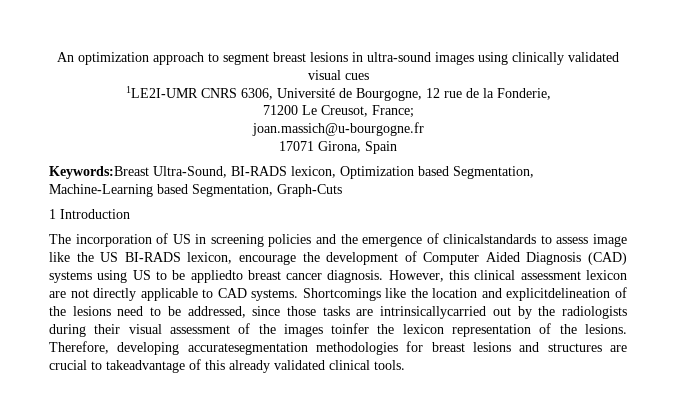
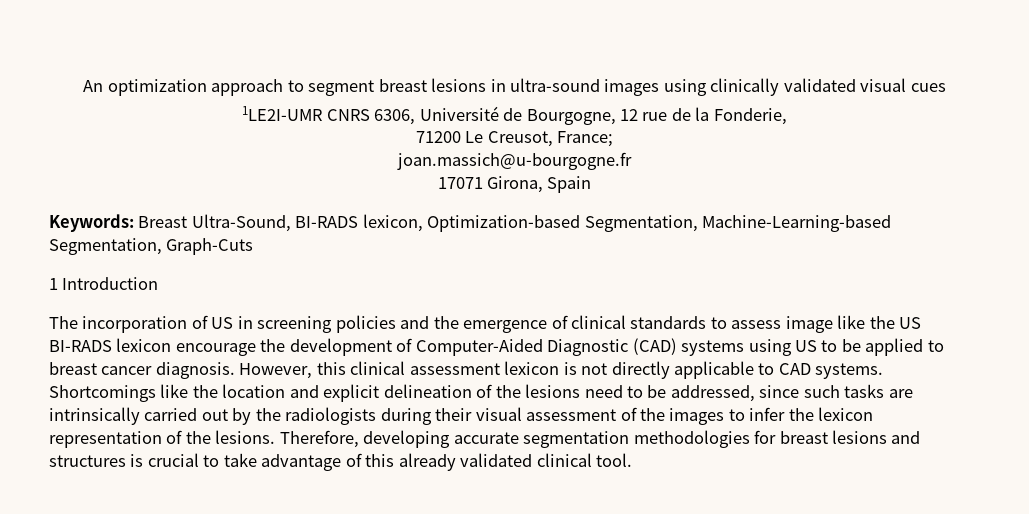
- Keywords:Breast Ultra-Sound, BI-RADS lexicon, Optimization based Segmentation, Machine-Learning based Segmentation, Graph-Cuts
+ Keywords: Breast Ultra-Sound, BI-RADS lexicon, Optimization-based Segmentation, Machine-Learning-based Segmentation, Graph-Cuts
- The incorporation of US in screening policies and the emergence of clinicalstandards to assess image like the US BI-RADS lexicon, encourage the development of Computer Aided Diagnosis (CAD) systems using US to be appliedto breast cancer diagnosis.
+ The incorporation of US in screening policies and the emergence of clinical standards to assess image like the US BI-RADS lexicon encourage the development of Computer-Aided Diagnostic (CAD) systems using US to be applied to breast cancer diagnosis.
- However, this clinical assessment lexicon are not directly applicable to CAD systems.
+ However, this clinical assessment lexicon is not directly applicable to CAD systems.
- Shortcomings like the location and explicitdelineation of the lesions need to be addressed, since those tasks are intrinsicallycarried out by the radiologists during their visual assessment of the images toinfer the lexicon representation of the lesions.
+ Shortcomings like the location and explicit delineation of the lesions need to be addressed, since such tasks are intrinsically carried out by the radiologists during their visual assessment of the images to infer the lexicon representation of the lesions.
- Therefore, developing accuratesegmentation methodologies for breast lesions and structures are crucial to takeadvantage of this already validated clinical tools.
+ Therefore, developing accurate segmentation methodologies for breast lesions and structures is crucial to take advantage of this already validated clinical tool.

